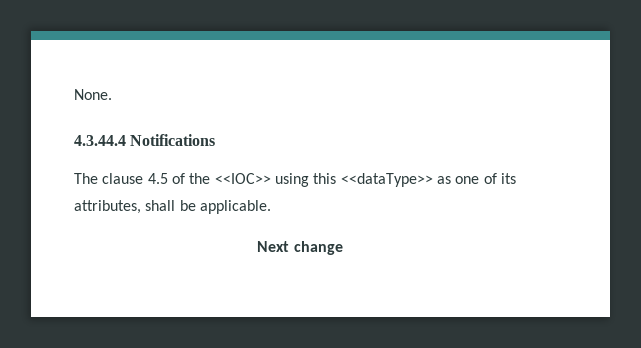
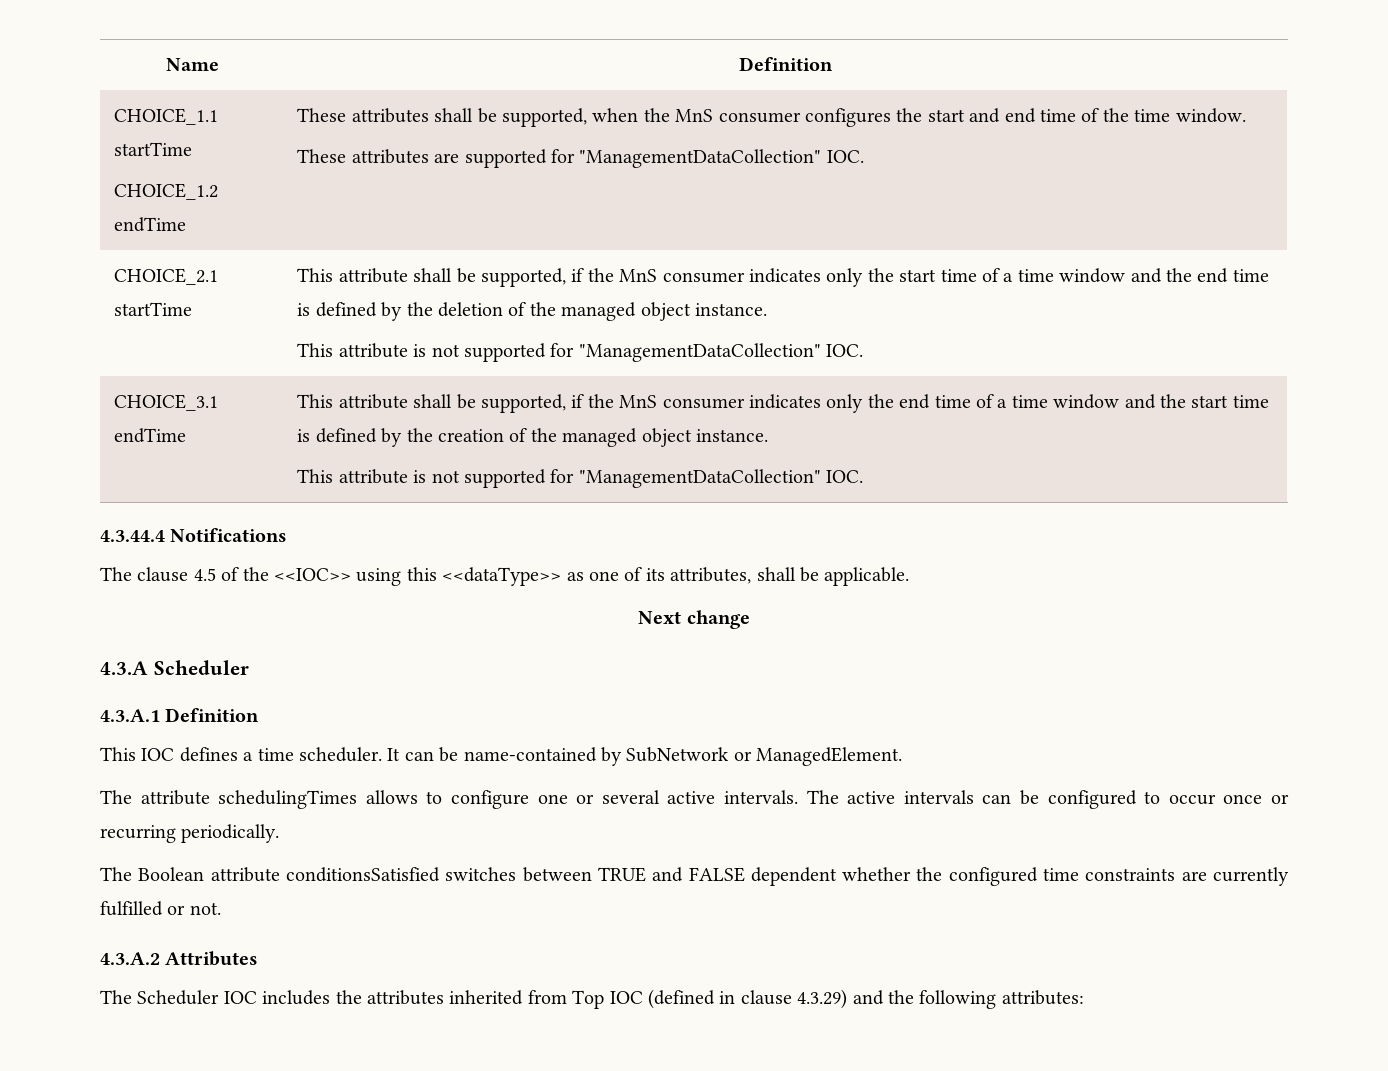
- None.
+ Name | Definition
+ CHOICE_1.1 startTime
+ CHOICE_1.2 endTime | These attributes shall be supported, when the MnS consumer configures the start and end time of the time window.
+ These attributes are supported for "ManagementDataCollection" IOC.
+ CHOICE_2.1 startTime | This attribute shall be supported, if the MnS consumer indicates only the start time of a time window and the end time is defined by the deletion of the managed object instance.
+ This attribute is not supported for "ManagementDataCollection" IOC.
+ CHOICE_3.1 endTime | This attribute shall be supported, if the MnS consumer indicates only the end time of a time window and the start time is defined by the creation of the managed object instance.
+ This attribute is not supported for "ManagementDataCollection" IOC.
+ 4.3.A Scheduler
+ 4.3.A.1 Definition
+ This IOC defines a time scheduler. It can be name-contained by SubNetwork or ManagedElement.
+ The attribute schedulingTimes allows to configure one or several active intervals. The active intervals can be configured to occur once or recurring periodically.
+ The Boolean attribute conditionsSatisfied switches between TRUE and FALSE dependent whether the configured time constraints are currently fulfilled or not.
+ 4.3.A.2 Attributes
+ The Scheduler IOC includes the attributes inherited from Top IOC (defined in clause 4.3.29) and the following attributes:

